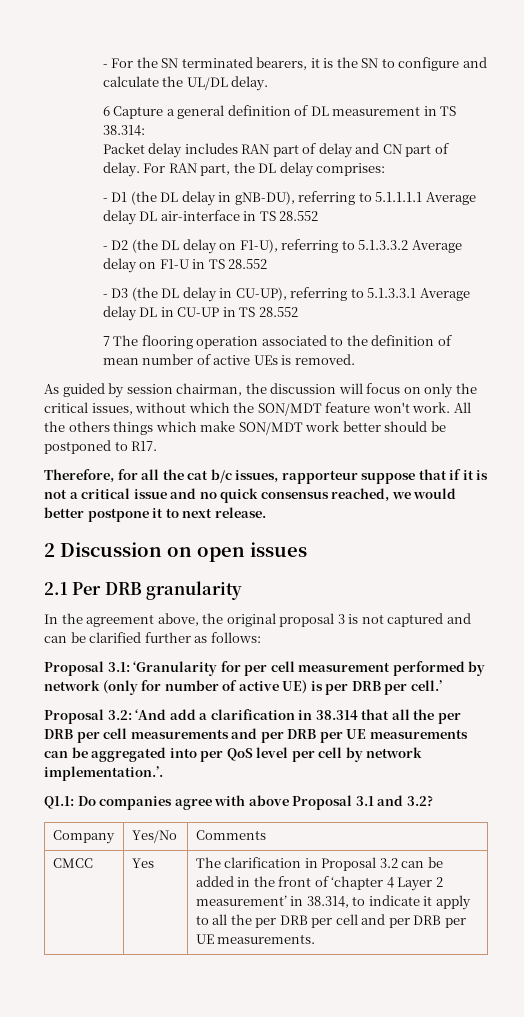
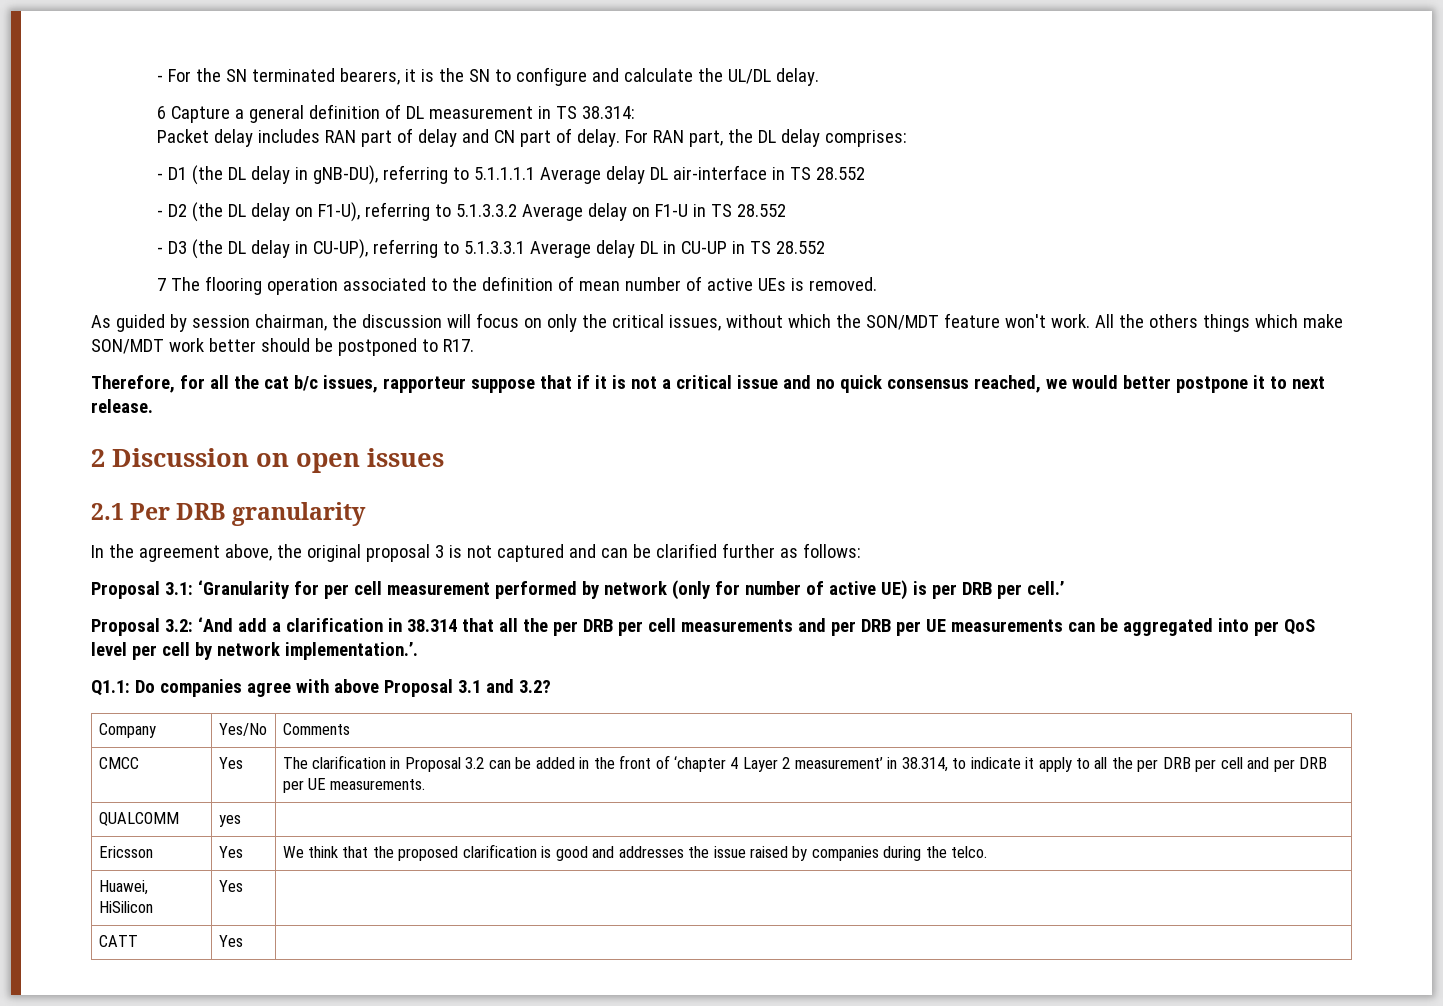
+ QUALCOMM | yes |
+ Ericsson | Yes | We think that the proposed clarification is good and addresses the issue raised by companies during the telco.
+ Huawei, HiSilicon | Yes |
+ CATT | Yes |

